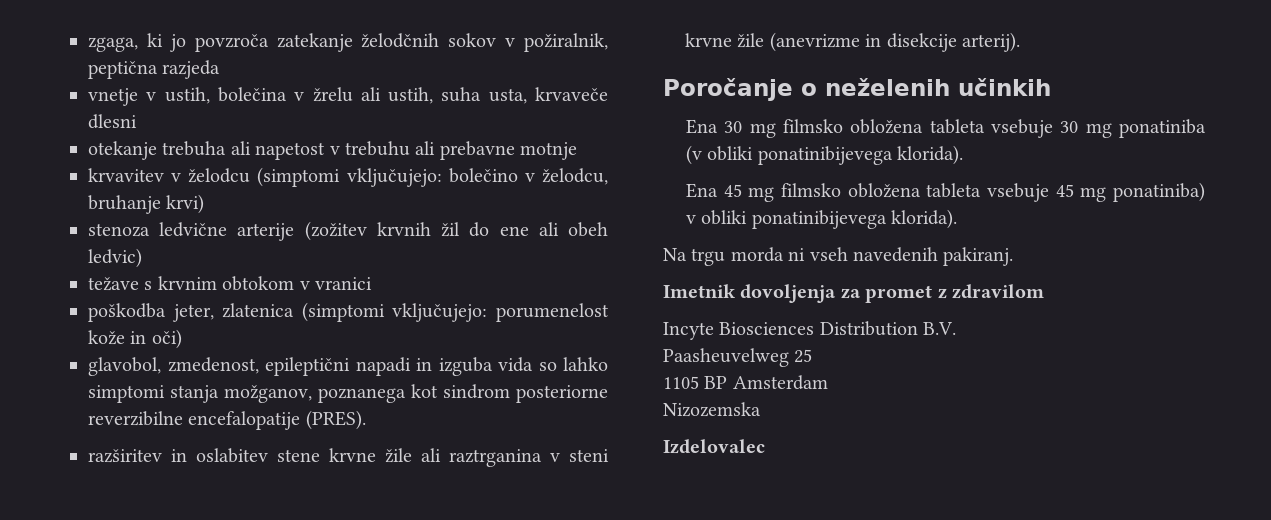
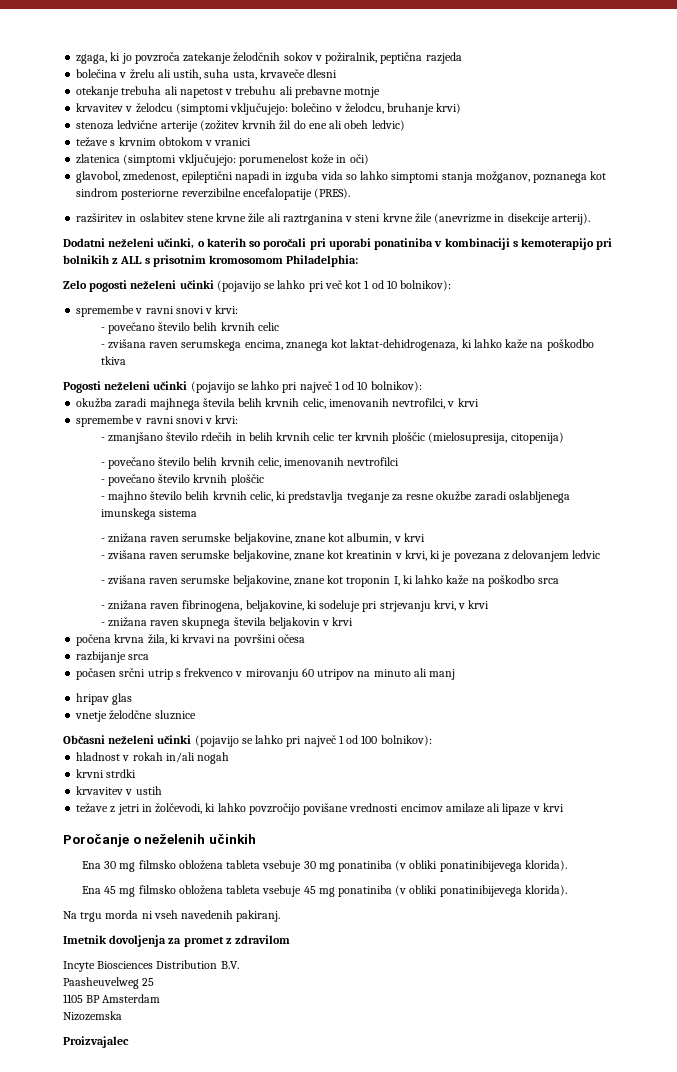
- vnetje v ustih, bolečina v žrelu ali ustih, suha usta, krvaveče dlesni
+ bolečina v žrelu ali ustih, suha usta, krvaveče dlesni
- poškodba jeter, zlatenica (simptomi vključujejo: porumenelost kože in oči)
+ zlatenica (simptomi vključujejo: porumenelost kože in oči)
+ Dodatni neželeni učinki, o katerih so poročali pri uporabi ponatiniba v kombinaciji s kemoterapijo pri bolnikih z ALL s prisotnim kromosomom Philadelphia:
+ Zelo pogosti neželeni učinki (pojavijo se lahko pri več kot 1 od 10 bolnikov):
+ spremembe v ravni snovi v krvi:
+ - povečano število belih krvnih celic
+ - zvišana raven serumskega encima, znanega kot laktat-dehidrogenaza, ki lahko kaže na poškodbo tkiva
+ Pogosti neželeni učinki (pojavijo se lahko pri največ 1 od 10 bolnikov):
+ okužba zaradi majhnega števila belih krvnih celic, imenovanih nevtrofilci, v krvi
+ spremembe v ravni snovi v krvi:
+ - zmanjšano število rdečih in belih krvnih celic ter krvnih ploščic (mielosupresija, citopenija)
+ - povečano število belih krvnih celic, imenovanih nevtrofilci
+ - povečano število krvnih ploščic
+ - majhno število belih krvnih celic, ki predstavlja tveganje za resne okužbe zaradi oslabljenega imunskega sistema
+ - znižana raven serumske beljakovine, znane kot albumin, v krvi
+ - zvišana raven serumske beljakovine, znane kot kreatinin v krvi, ki je povezana z delovanjem ledvic
+ - zvišana raven serumske beljakovine, znane kot troponin I, ki lahko kaže na poškodbo srca
+ - znižana raven fibrinogena, beljakovine, ki sodeluje pri strjevanju krvi, v krvi
+ - znižana raven skupnega števila beljakovin v krvi
+ počena krvna žila, ki krvavi na površini očesa
+ razbijanje srca
+ počasen srčni utrip s frekvenco v mirovanju 60 utripov na minuto ali manj
+ hripav glas
+ vnetje želodčne sluznice
+ Občasni neželeni učinki (pojavijo se lahko pri največ 1 od 100 bolnikov):
+ hladnost v rokah in/ali nogah
+ krvni strdki
+ krvavitev v ustih
+ težave z jetri in žolčevodi, ki lahko povzročijo povišane vrednosti encimov amilaze ali lipaze v krvi
- Ena 45 mg filmsko obložena tableta vsebuje 45 mg ponatiniba) v obliki ponatinibijevega klorida).
+ Ena 45 mg filmsko obložena tableta vsebuje 45 mg ponatiniba (v obliki ponatinibijevega klorida).
- Izdelovalec
+ Proizvajalec

